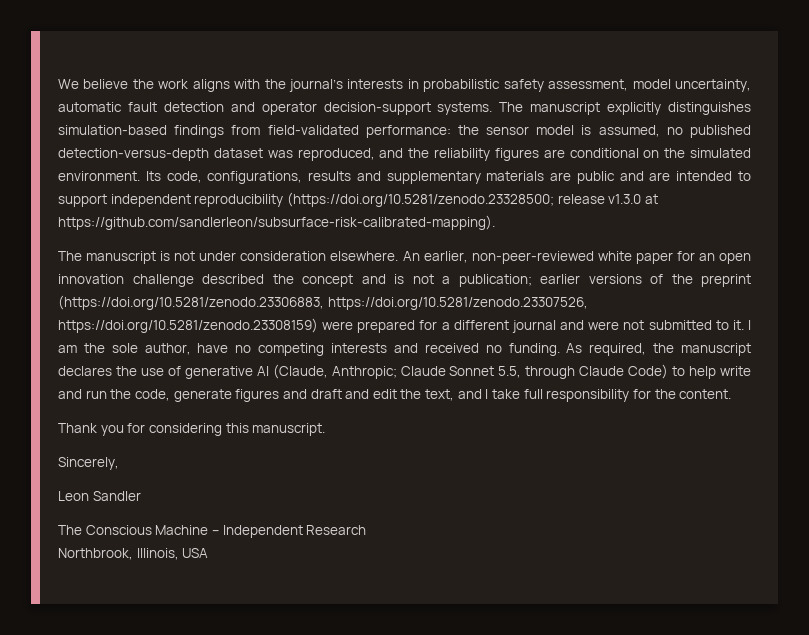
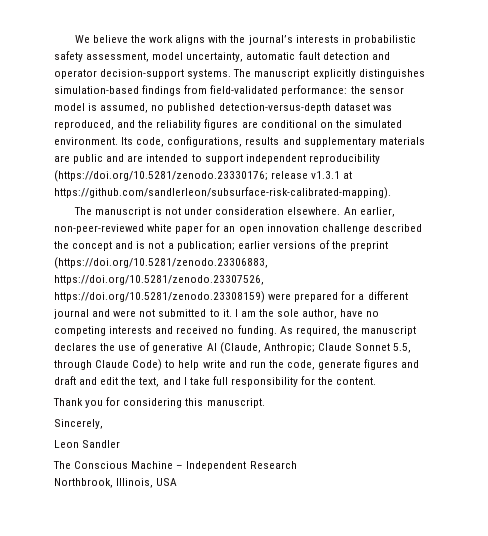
- Its code, configurations, results and supplementary materials are public and are intended to support independent reproducibility (https://doi.org/10.5281/zenodo.23328500; release v1.3.0 at https://github.com/sandlerleon/subsurface-risk-calibrated-mapping).
+ Its code, configurations, results and supplementary materials are public and are intended to support independent reproducibility (https://doi.org/10.5281/zenodo.23330176; release v1.3.1 at https://github.com/sandlerleon/subsurface-risk-calibrated-mapping).

